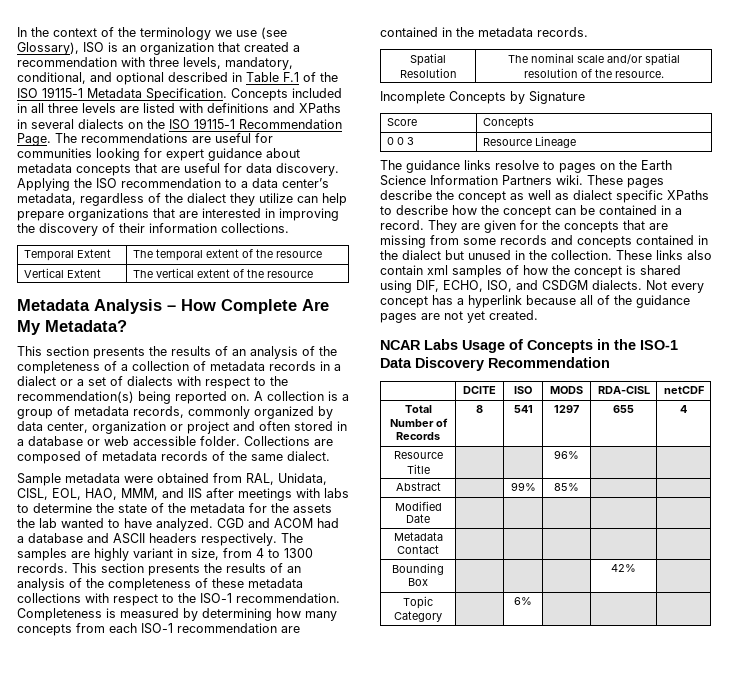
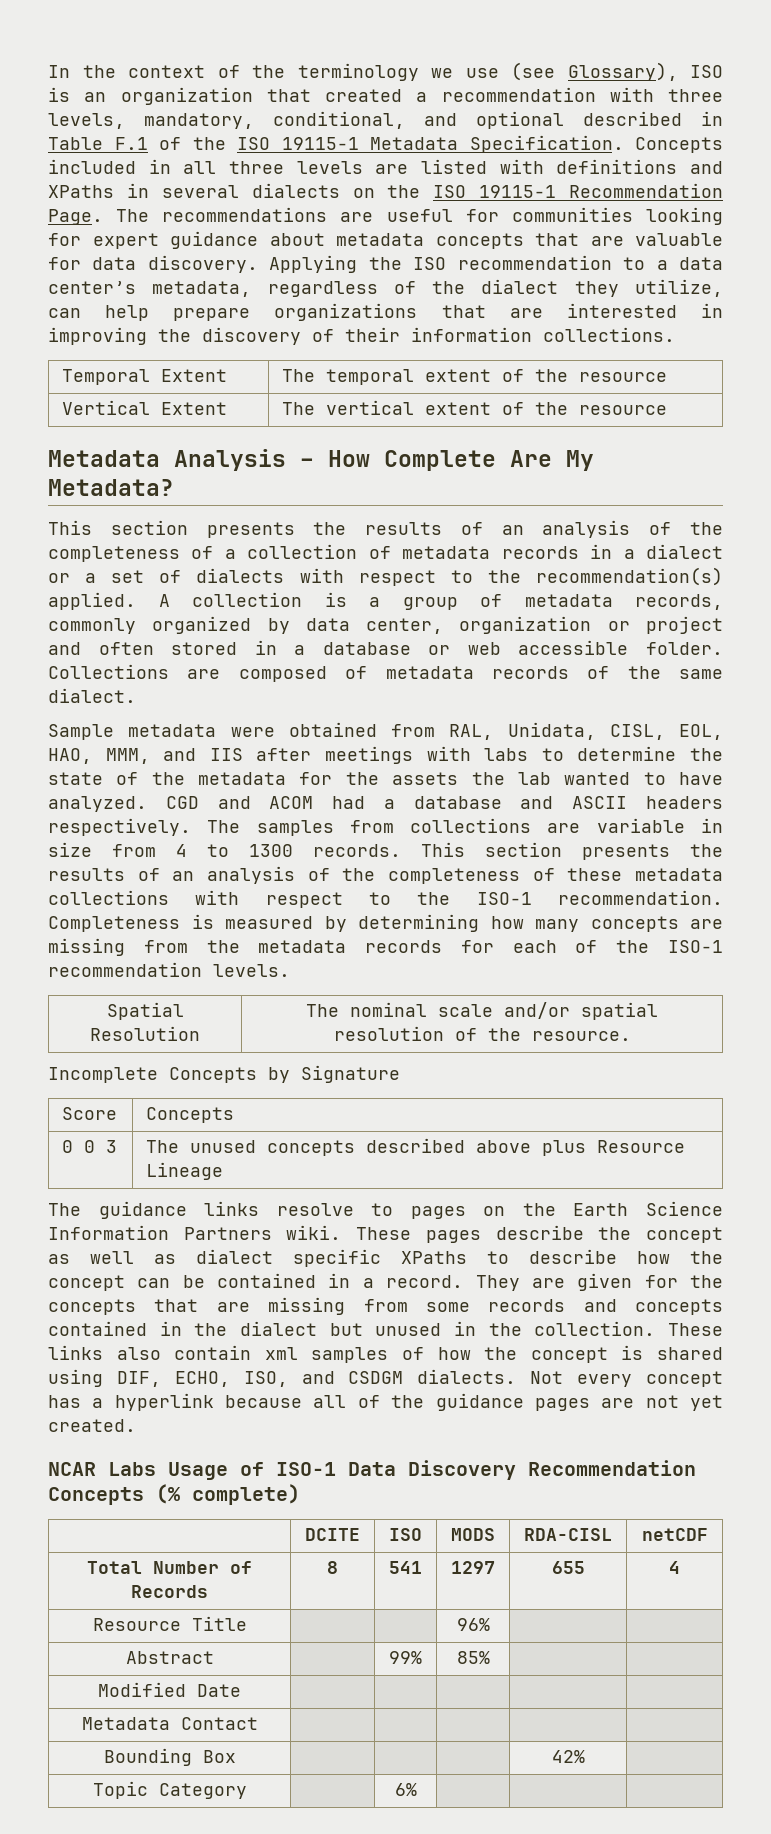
- The recommendations are useful for communities looking for expert guidance about metadata concepts that are useful for data discovery.
+ The recommendations are useful for communities looking for expert guidance about metadata concepts that are valuable for data discovery.
- Applying the ISO recommendation to a data center’s metadata, regardless of the dialect they utilize can help prepare organizations that are interested in improving the discovery of their information collections.
+ Applying the ISO recommendation to a data center’s metadata, regardless of the dialect they utilize, can help prepare organizations that are interested in improving the discovery of their information collections.
- This section presents the results of an analysis of the completeness of a collection of metadata records in a dialect or a set of dialects with respect to the recommendation(s) being reported on.
+ This section presents the results of an analysis of the completeness of a collection of metadata records in a dialect or a set of dialects with respect to the recommendation(s) applied.
- The samples are highly variant in size, from 4 to 1300 records.
+ The samples from collections are variable in size from 4 to 1300 records.
- Completeness is measured by determining how many concepts from each ISO-1 recommendation are contained in the metadata records.
+ Completeness is measured by determining how many concepts are missing from the metadata records for each of the ISO-1 recommendation levels.
- 0 0 3 | Resource Lineage
+ 0 0 3 | The unused concepts described above plus Resource Lineage
- NCAR Labs Usage of Concepts in the ISO-1 Data Discovery Recommendation
+ NCAR Labs Usage of ISO-1 Data Discovery Recommendation Concepts (% complete)

